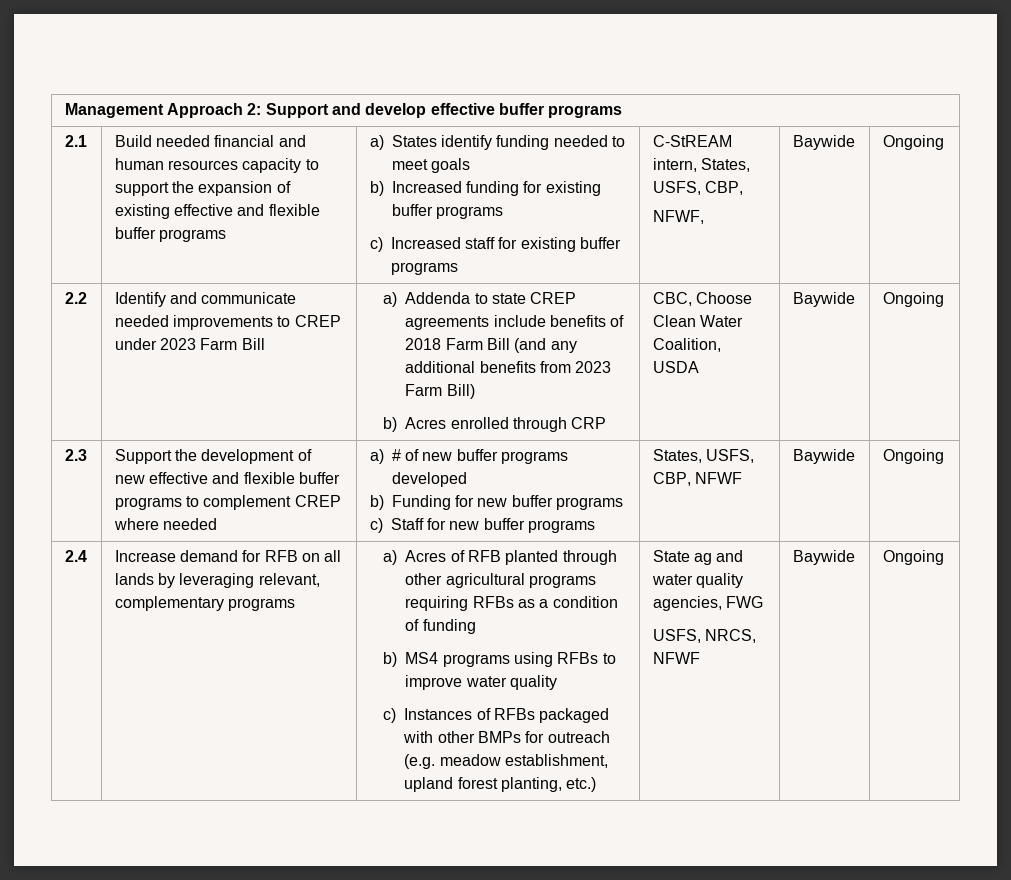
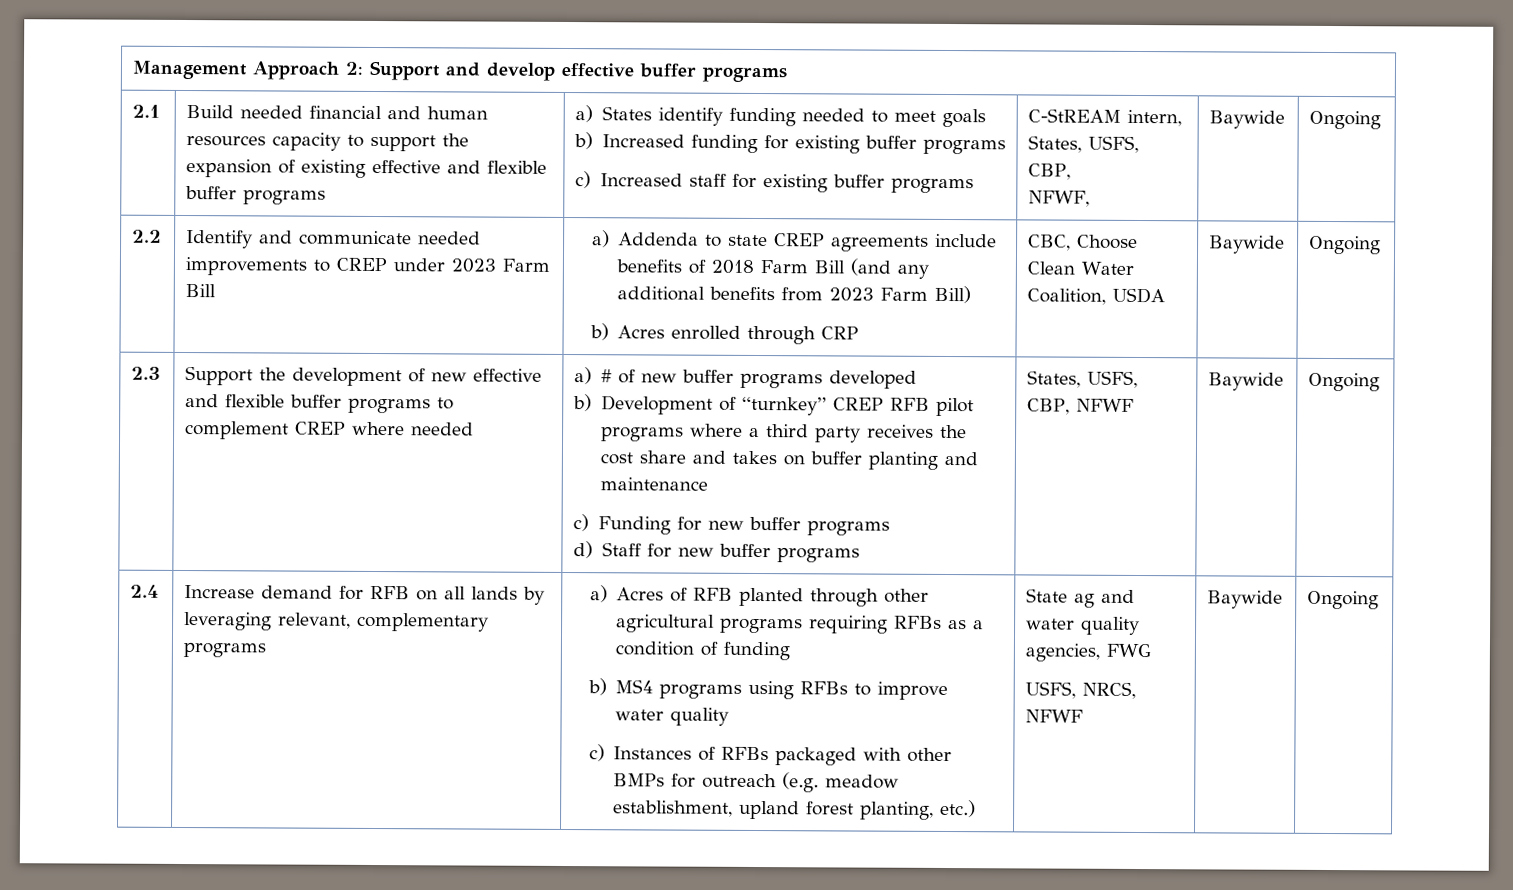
- b) Funding for new buffer programs
+ b) Development of “turnkey” CREP RFB pilot programs where a third party receives the cost share and takes on buffer planting and maintenance
+ c) Funding for new buffer programs
- c) Staff for new buffer programs
+ d) Staff for new buffer programs

